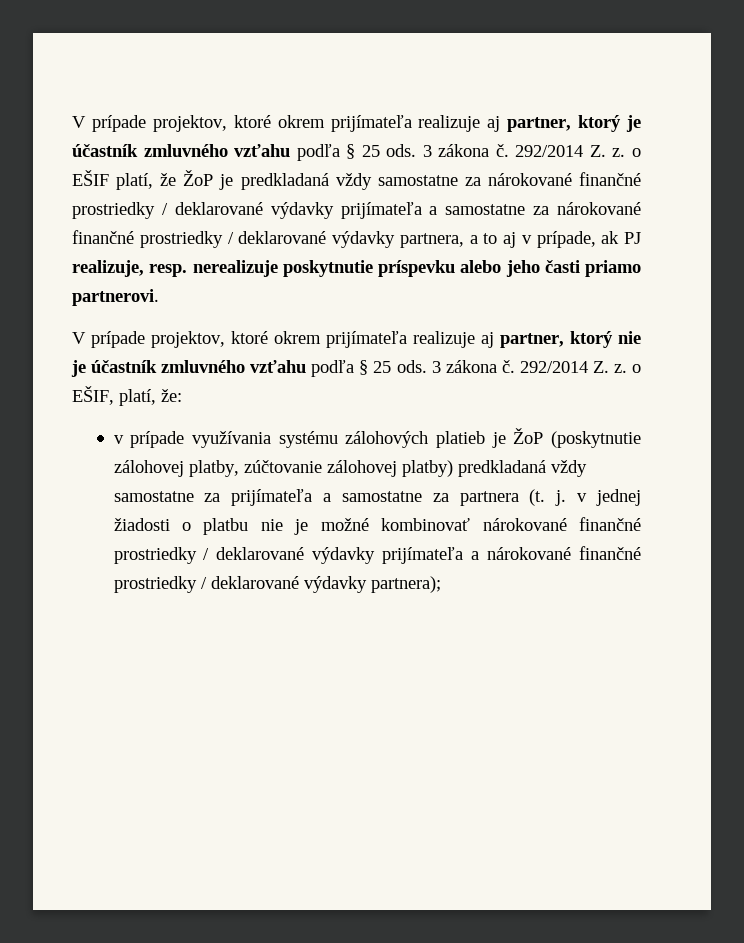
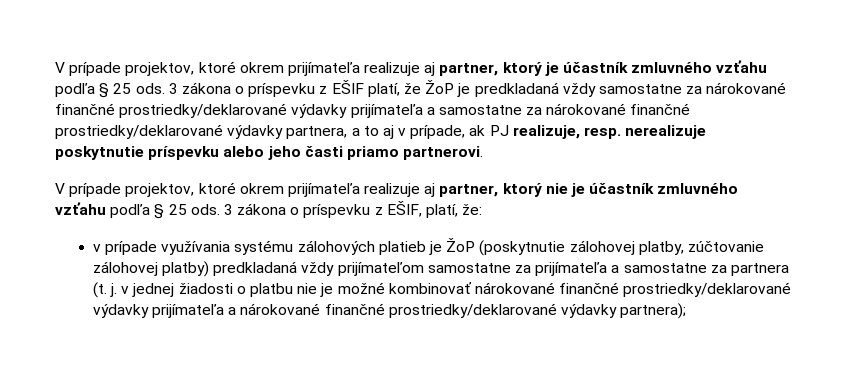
- 3 zákona č. 292/2014 Z. z. o EŠIF platí, že ŽoP je predkladaná vždy samostatne za nárokované finančné prostriedky / deklarované výdavky prijímateľa a samostatne za nárokované finančné prostriedky / deklarované výdavky partnera, a to aj v prípade, ak PJ realizuje, resp. nerealizuje poskytnutie príspevku alebo jeho časti priamo partnerovi.
+ 3 zákona o príspevku z EŠIF platí, že ŽoP je predkladaná vždy samostatne za nárokované finančné prostriedky/deklarované výdavky prijímateľa a samostatne za nárokované finančné prostriedky/deklarované výdavky partnera, a to aj v prípade, ak PJ realizuje, resp. nerealizuje poskytnutie príspevku alebo jeho časti priamo partnerovi.
- 3 zákona č. 292/2014 Z. z. o EŠIF, platí, že:
+ 3 zákona o príspevku z EŠIF, platí, že:
- v prípade využívania systému zálohových platieb je ŽoP (poskytnutie zálohovej platby, zúčtovanie zálohovej platby) predkladaná vždy samostatne za prijímateľa a samostatne za partnera (t. j. v jednej žiadosti o platbu nie je možné kombinovať nárokované finančné prostriedky / deklarované výdavky prijímateľa a nárokované finančné prostriedky / deklarované výdavky partnera);
+ v prípade využívania systému zálohových platieb je ŽoP (poskytnutie zálohovej platby, zúčtovanie zálohovej platby) predkladaná vždy prijímateľom samostatne za prijímateľa a samostatne za partnera (t. j. v jednej žiadosti o platbu nie je možné kombinovať nárokované finančné prostriedky/deklarované výdavky prijímateľa a nárokované finančné prostriedky/deklarované výdavky partnera);

